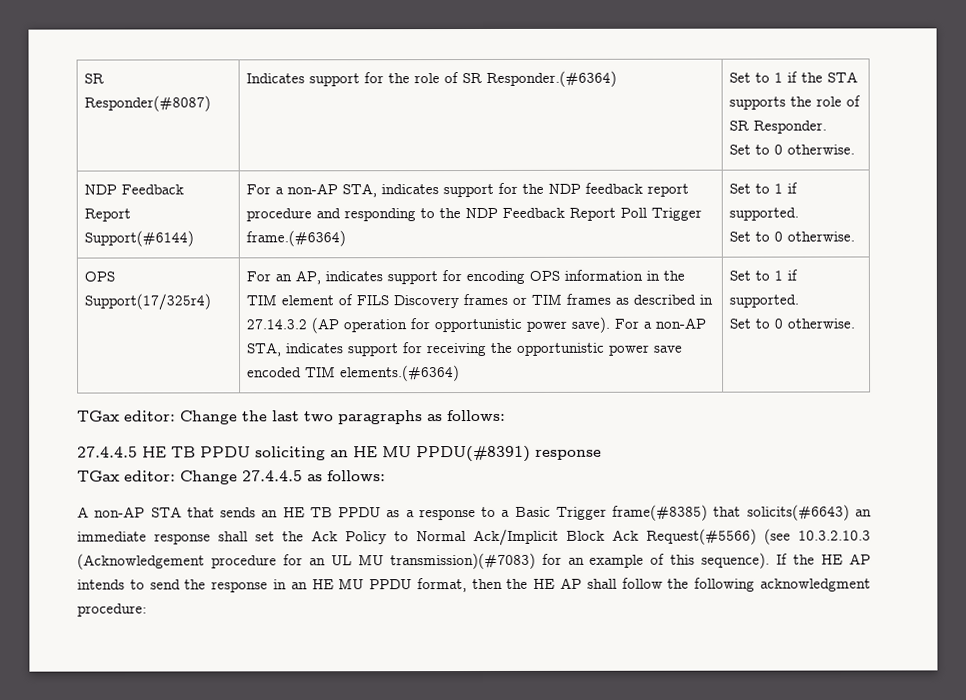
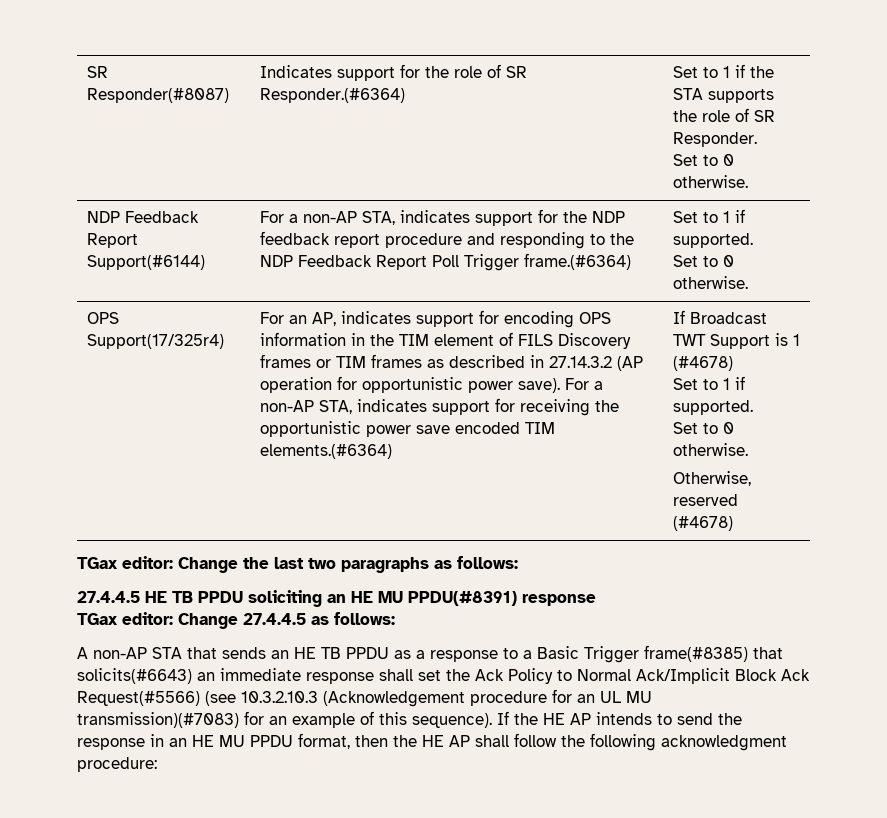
- For a non-AP STA, indicates support for receiving the opportunistic power save encoded TIM elements.(#6364) | Set to 1 if supported.
+ For a non-AP STA, indicates support for receiving the opportunistic power save encoded TIM elements.(#6364) | If Broadcast TWT Support is 1 (#4678)
+ Set to 1 if supported.
  Set to 0 otherwise.
+ Otherwise, reserved (#4678)

